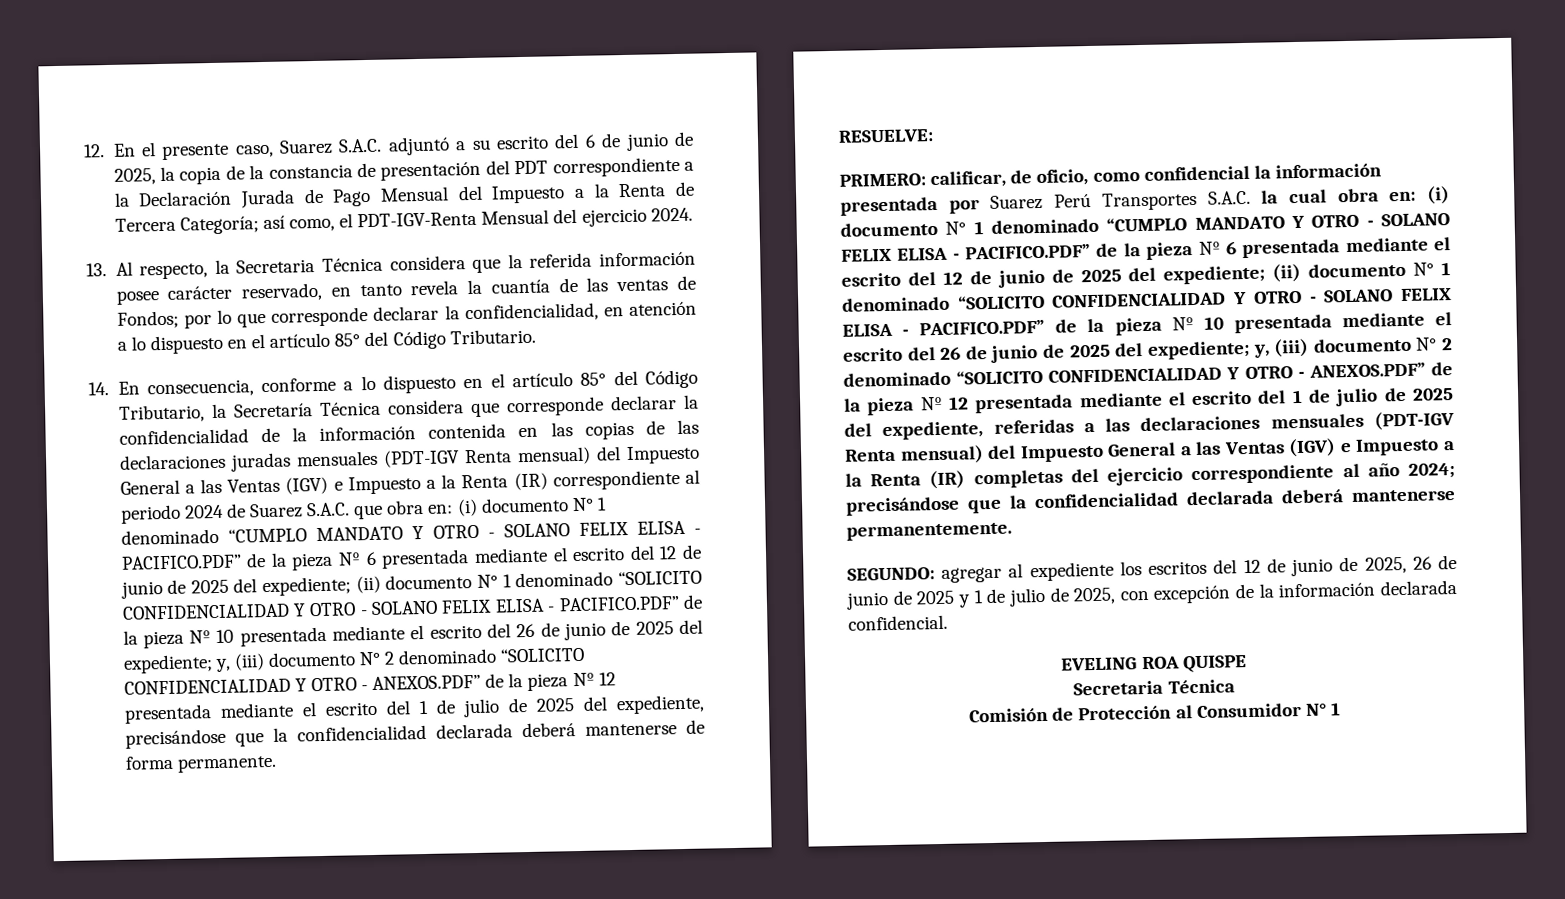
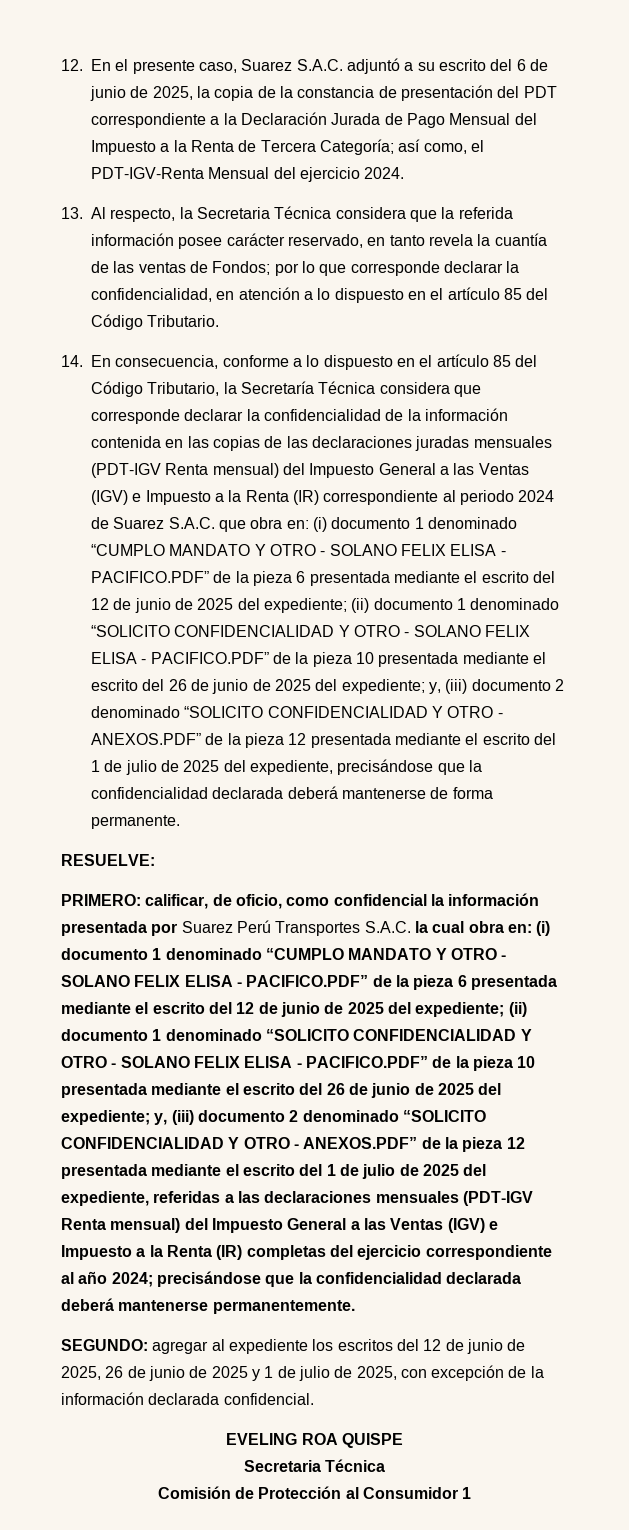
- 13. Al respecto, la Secretaria Técnica considera que la referida información posee carácter reservado, en tanto revela la cuantía de las ventas de Fondos; por lo que corresponde declarar la confidencialidad, en atención a lo dispuesto en el artículo 85° del Código Tributario.
+ 13. Al respecto, la Secretaria Técnica considera que la referida información posee carácter reservado, en tanto revela la cuantía de las ventas de Fondos; por lo que corresponde declarar la confidencialidad, en atención a lo dispuesto en el artículo 85 del Código Tributario.
- 14. En consecuencia, conforme a lo dispuesto en el artículo 85° del Código Tributario, la Secretaría Técnica considera que corresponde declarar la confidencialidad de la información contenida en las copias de las declaraciones juradas mensuales (PDT-IGV Renta mensual) del Impuesto General a las Ventas (IGV) e Impuesto a la Renta (IR) correspondiente al periodo 2024 de Suarez S.A.C. que obra en: (i) documento N° 1 denominado “CUMPLO MANDATO Y OTRO - SOLANO FELIX ELISA - PACIFICO.PDF” de la pieza Nº 6 presentada mediante el escrito del 12 de junio de 2025 del expediente; (ii) documento N° 1 denominado “SOLICITO CONFIDENCIALIDAD Y OTRO - SOLANO FELIX ELISA - PACIFICO.PDF” de la pieza Nº 10 presentada mediante el escrito del 26 de junio de 2025 del expediente;
+ 14. En consecuencia, conforme a lo dispuesto en el artículo 85 del Código Tributario, la Secretaría Técnica considera que corresponde declarar la confidencialidad de la información contenida en las copias de las declaraciones juradas mensuales (PDT-IGV Renta mensual) del Impuesto General a las Ventas (IGV) e Impuesto a la Renta (IR) correspondiente al periodo 2024 de Suarez S.A.C. que obra en: (i) documento 1 denominado “CUMPLO MANDATO Y OTRO - SOLANO FELIX ELISA - PACIFICO.PDF” de la pieza 6 presentada mediante el escrito del 12 de junio de 2025 del expediente; (ii) documento 1 denominado “SOLICITO CONFIDENCIALIDAD Y OTRO - SOLANO FELIX ELISA - PACIFICO.PDF” de la pieza 10 presentada mediante el escrito del 26 de junio de 2025 del expediente;
- y, (iii) documento N° 2 denominado “SOLICITO CONFIDENCIALIDAD Y OTRO - ANEXOS.PDF” de la pieza Nº 12 presentada mediante el escrito del 1 de julio de 2025 del expediente, precisándose que la confidencialidad declarada deberá mantenerse de forma permanente.
+ y, (iii) documento 2 denominado “SOLICITO CONFIDENCIALIDAD Y OTRO - ANEXOS.PDF” de la pieza 12 presentada mediante el escrito del 1 de julio de 2025 del expediente, precisándose que la confidencialidad declarada deberá mantenerse de forma permanente.
- calificar, de oficio, como confidencial la información presentada por Suarez Perú Transportes S.A.C. la cual obra en: (i) documento N° 1 denominado “CUMPLO MANDATO Y OTRO - SOLANO FELIX ELISA - PACIFICO.PDF” de la pieza Nº 6 presentada mediante el escrito del 12 de junio de 2025 del expediente; (ii) documento N° 1 denominado “SOLICITO CONFIDENCIALIDAD Y OTRO - SOLANO FELIX ELISA - PACIFICO.PDF” de la pieza Nº 10 presentada mediante el escrito del 26 de junio de 2025 del expediente;
+ calificar, de oficio, como confidencial la información presentada por Suarez Perú Transportes S.A.C. la cual obra en: (i) documento 1 denominado “CUMPLO MANDATO Y OTRO - SOLANO FELIX ELISA - PACIFICO.PDF” de la pieza 6 presentada mediante el escrito del 12 de junio de 2025 del expediente; (ii) documento 1 denominado “SOLICITO CONFIDENCIALIDAD Y OTRO - SOLANO FELIX ELISA - PACIFICO.PDF” de la pieza 10 presentada mediante el escrito del 26 de junio de 2025 del expediente;
- y, (iii) documento N° 2 denominado “SOLICITO CONFIDENCIALIDAD Y OTRO - ANEXOS.PDF” de la pieza Nº 12 presentada mediante el escrito del 1 de julio de 2025 del expediente, referidas a las declaraciones mensuales (PDT-IGV Renta mensual) del Impuesto General a las Ventas (IGV) e Impuesto a la Renta (IR) completas del ejercicio correspondiente al año 2024;
+ y, (iii) documento 2 denominado “SOLICITO CONFIDENCIALIDAD Y OTRO - ANEXOS.PDF” de la pieza 12 presentada mediante el escrito del 1 de julio de 2025 del expediente, referidas a las declaraciones mensuales (PDT-IGV Renta mensual) del Impuesto General a las Ventas (IGV) e Impuesto a la Renta (IR) completas del ejercicio correspondiente al año 2024;
- Comisión de Protección al Consumidor N° 1
+ Comisión de Protección al Consumidor 1

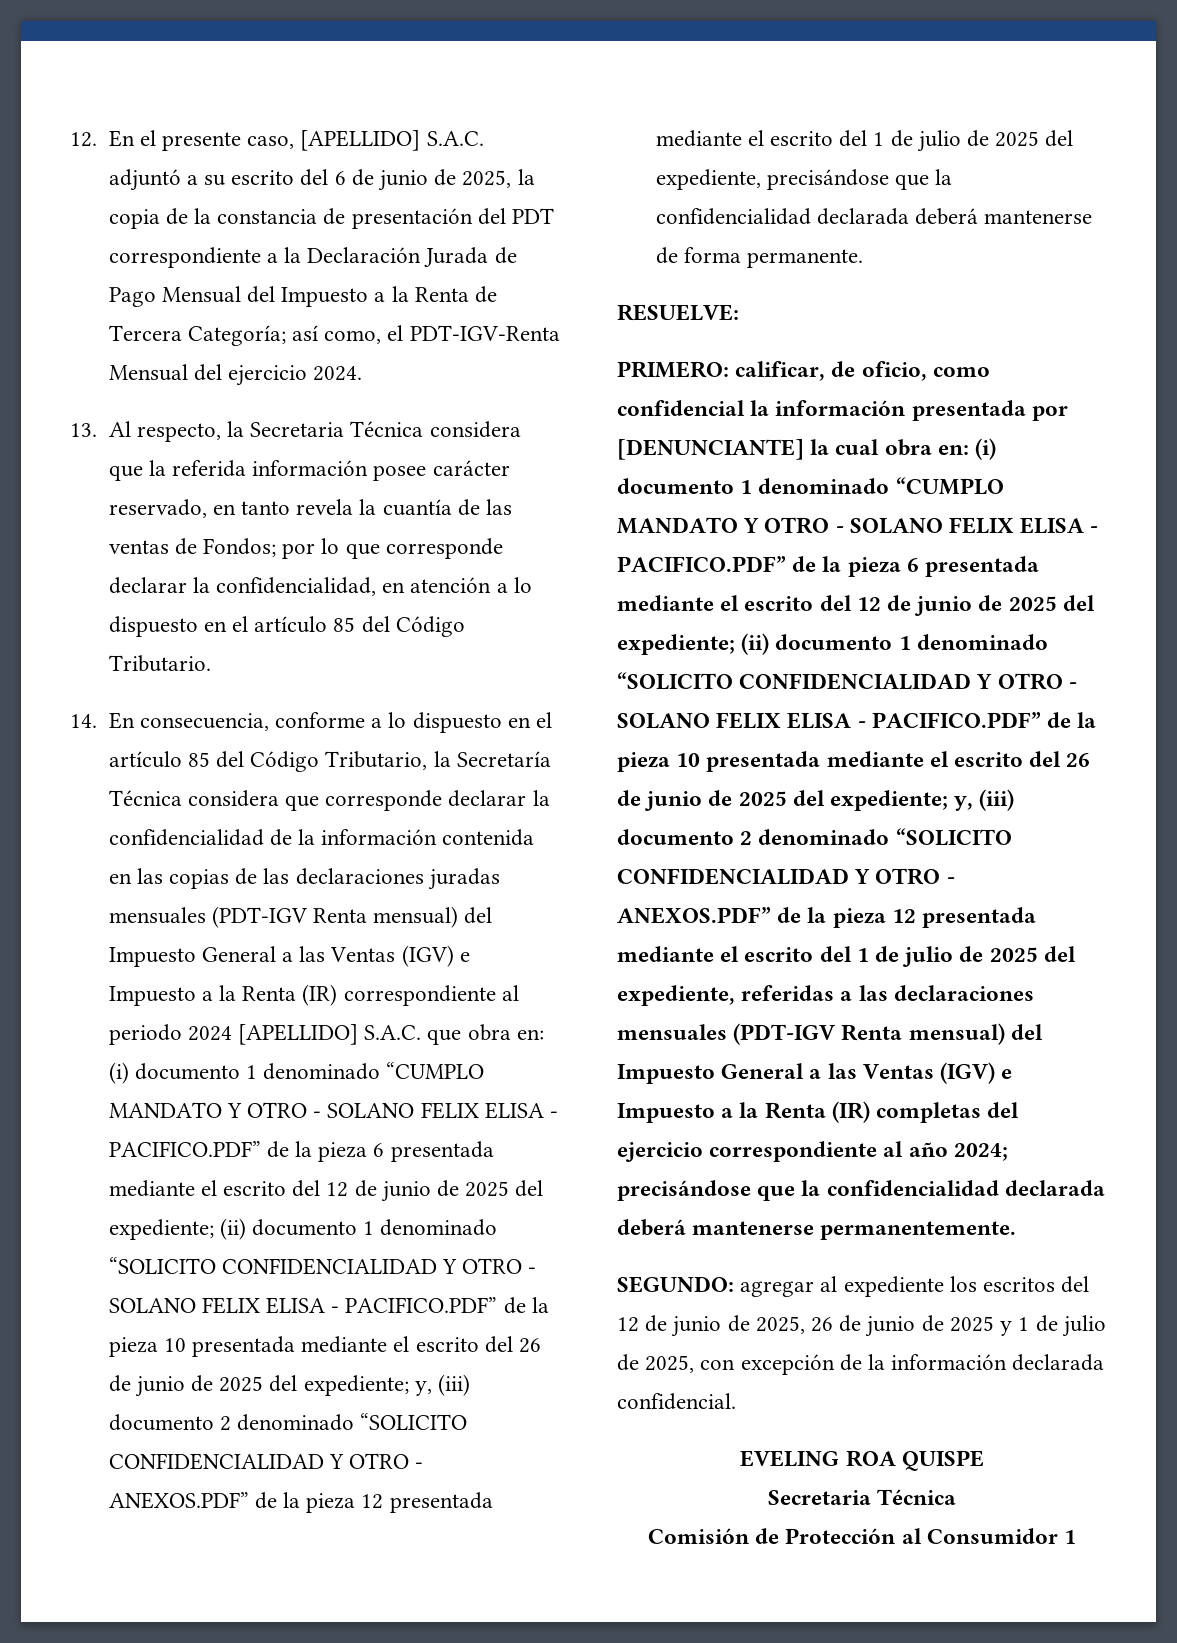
- 12. En el presente caso, Suarez S.A.C. adjuntó a su escrito del 6 de junio de 2025, la copia de la constancia de presentación del PDT correspondiente a la Declaración Jurada de Pago Mensual del Impuesto a la Renta de Tercera Categoría; así como, el PDT-IGV-Renta Mensual del ejercicio 2024.
+ 12. En el presente caso, [APELLIDO] S.A.C. adjuntó a su escrito del 6 de junio de 2025, la copia de la constancia de presentación del PDT correspondiente a la Declaración Jurada de Pago Mensual del Impuesto a la Renta de Tercera Categoría; así como, el PDT-IGV-Renta Mensual del ejercicio 2024.
- 14. En consecuencia, conforme a lo dispuesto en el artículo 85 del Código Tributario, la Secretaría Técnica considera que corresponde declarar la confidencialidad de la información contenida en las copias de las declaraciones juradas mensuales (PDT-IGV Renta mensual) del Impuesto General a las Ventas (IGV) e Impuesto a la Renta (IR) correspondiente al periodo 2024 de Suarez S.A.C. que obra en:
+ 14. En consecuencia, conforme a lo dispuesto en el artículo 85 del Código Tributario, la Secretaría Técnica considera que corresponde declarar la confidencialidad de la información contenida en las copias de las declaraciones juradas mensuales (PDT-IGV Renta mensual) del Impuesto General a las Ventas (IGV) e Impuesto a la Renta (IR) correspondiente al periodo 2024 [APELLIDO] S.A.C. que obra en:
- calificar, de oficio, como confidencial la información presentada por Suarez Perú Transportes S.A.C. la cual obra en:
+ calificar, de oficio, como confidencial la información presentada por [DENUNCIANTE] la cual obra en:

